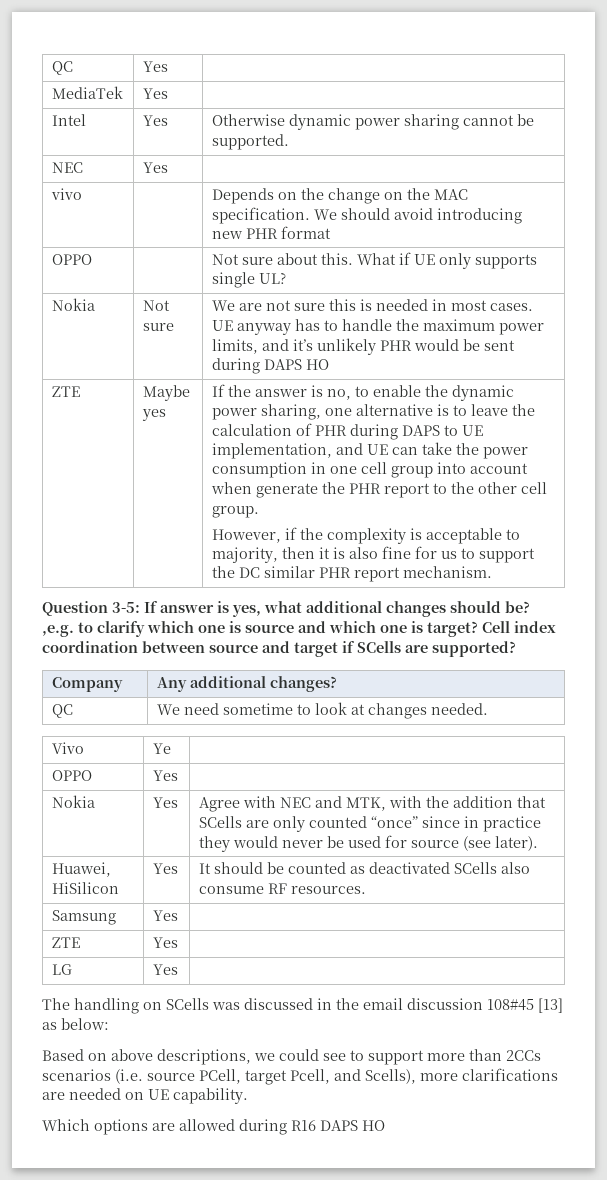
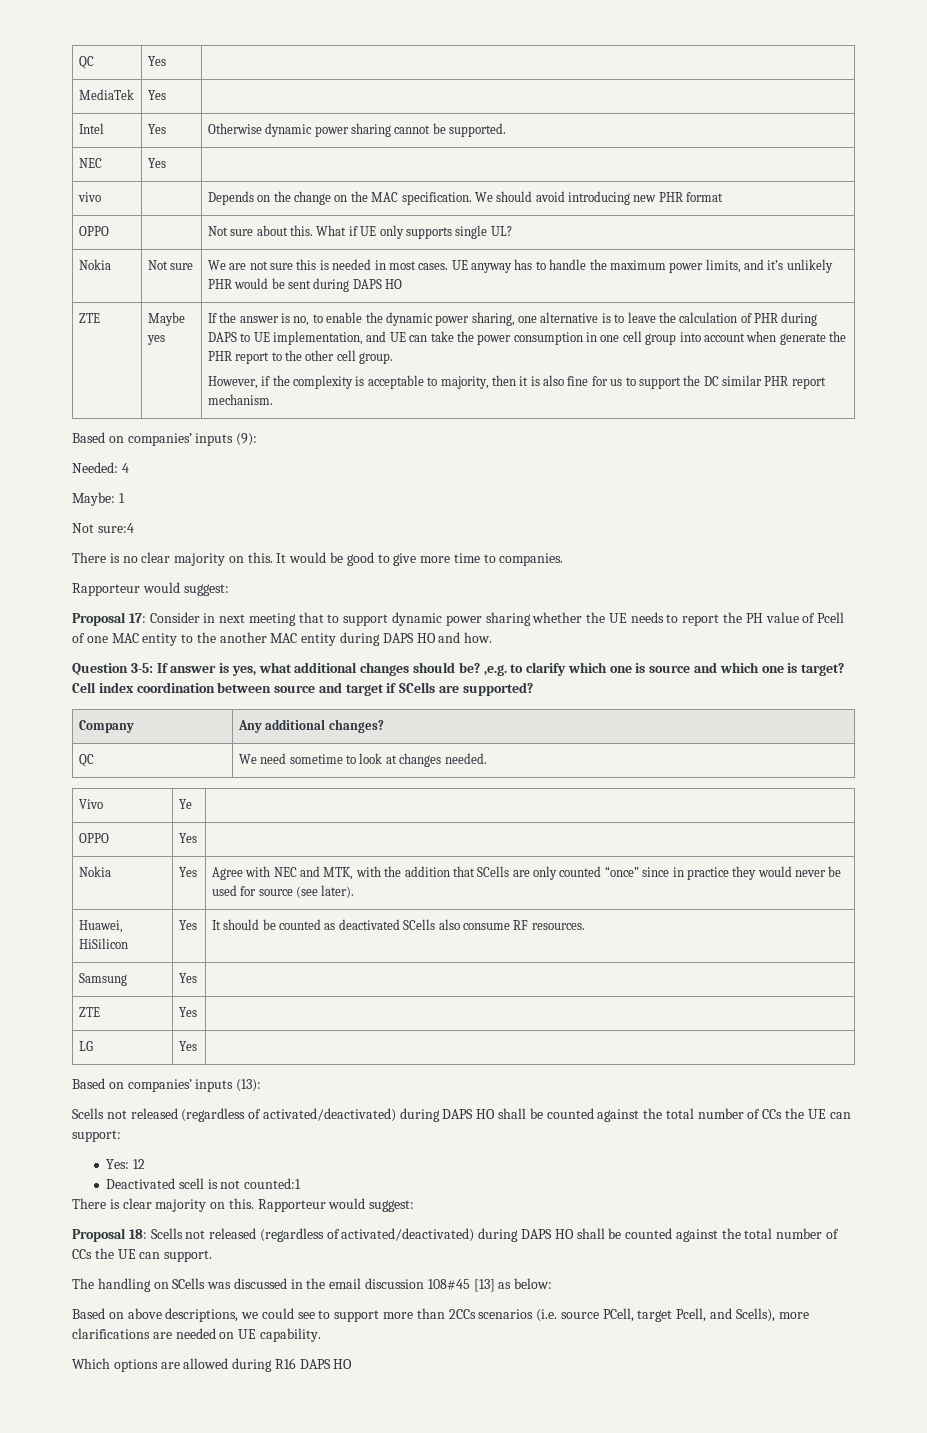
+ Based on companies’ inputs (9):
+ Needed: 4
+ Maybe: 1
+ Not sure:4
+ There is no clear majority on this. It would be good to give more time to companies.
+ Rapporteur would suggest:
+ Proposal 17: Consider in next meeting that to support dynamic power sharing whether the UE needs to report the PH value of Pcell of one MAC entity to the another MAC entity during DAPS HO and how.
+ Based on companies’ inputs (13):
+ Scells not released (regardless of activated/deactivated) during DAPS HO shall be counted against the total number of CCs the UE can support:
+ Yes: 12
+ Deactivated scell is not counted:1
+ There is clear majority on this. Rapporteur would suggest:
+ Proposal 18: Scells not released (regardless of activated/deactivated) during DAPS HO shall be counted against the total number of CCs the UE can support.

